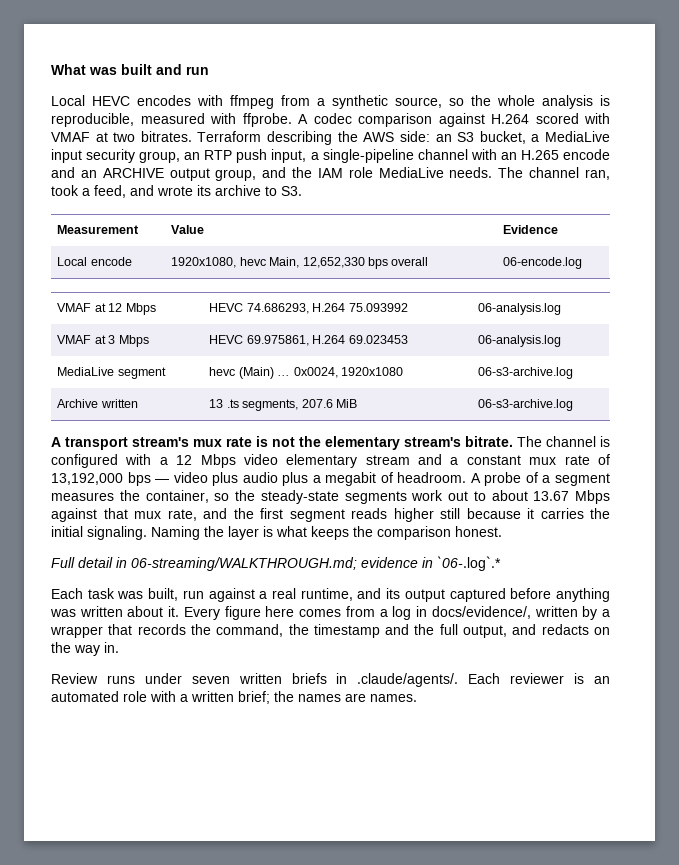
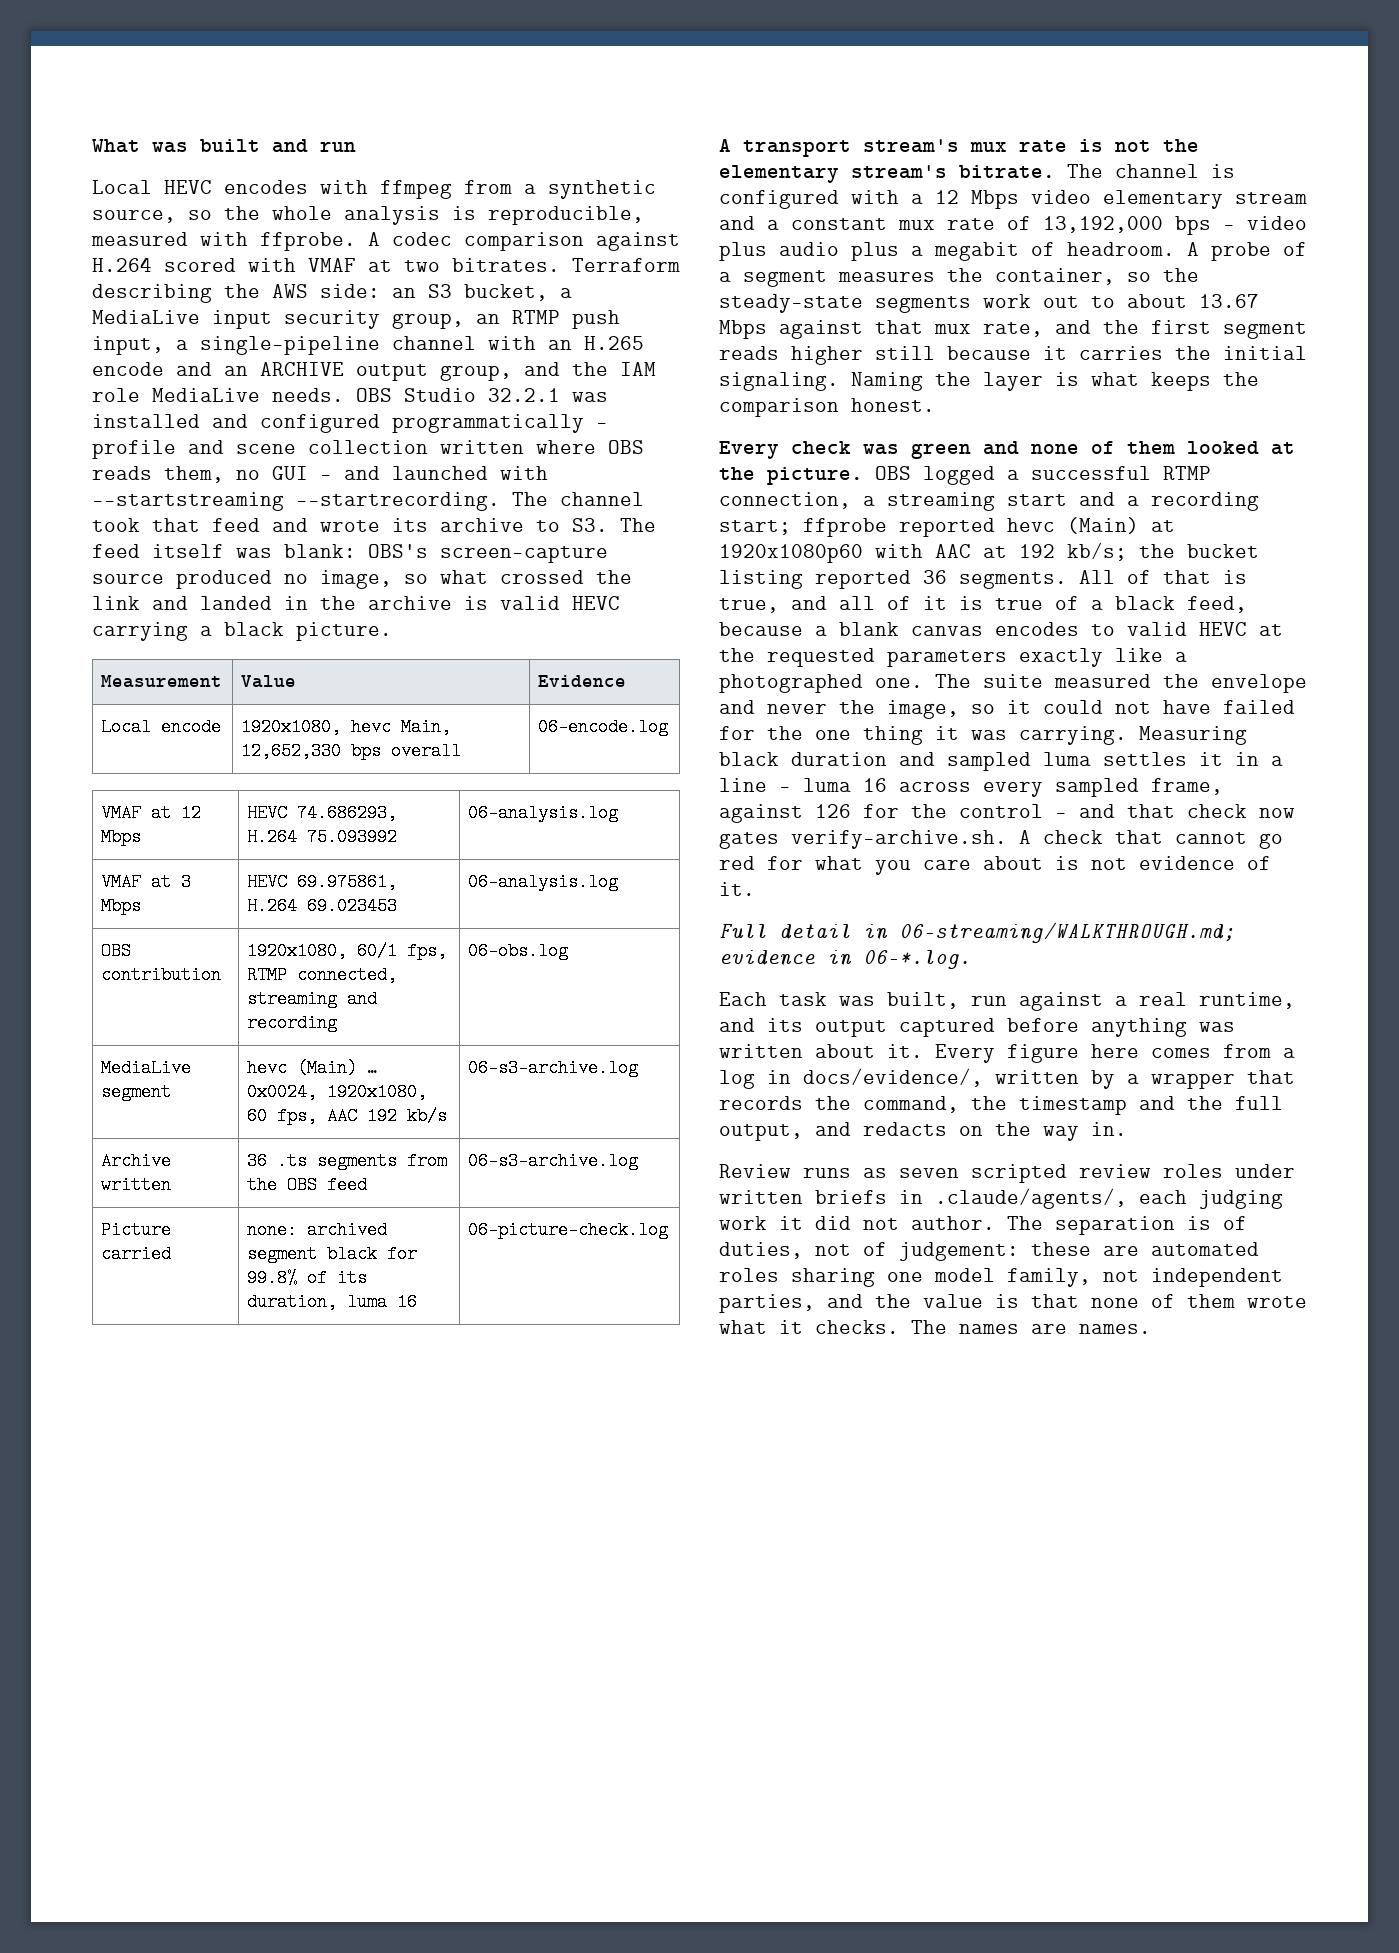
- Terraform describing the AWS side: an S3 bucket, a MediaLive input security group, an RTP push input, a single-pipeline channel with an H.265 encode and an ARCHIVE output group, and the IAM role MediaLive needs.
+ Terraform describing the AWS side: an S3 bucket, a MediaLive input security group, an RTMP push input, a single-pipeline channel with an H.265 encode and an ARCHIVE output group, and the IAM role MediaLive needs.
- The channel ran, took a feed, and wrote its archive to S3.
+ OBS Studio 32.2.1 was installed and configured programmatically - profile and scene collection written where OBS reads them, no GUI - and launched with --startstreaming --startrecording. The channel took that feed and wrote its archive to S3. The feed itself was blank: OBS's screen-capture source produced no image, so what crossed the link and landed in the archive is valid HEVC carrying a black picture.
+ OBS contribution | 1920x1080, 60/1 fps, RTMP connected, streaming and recording | 06-obs.log
- MediaLive segment | hevc (Main) … 0x0024, 1920x1080 | 06-s3-archive.log
- Archive written | 13 .ts segments, 207.6 MiB | 06-s3-archive.log
+ MediaLive segment | hevc (Main) … 0x0024, 1920x1080, 60 fps, AAC 192 kb/s | 06-s3-archive.log
+ Archive written | 36 .ts segments from the OBS feed | 06-s3-archive.log
+ Picture carried | none: archived segment black for 99.8% of its duration, luma 16 | 06-picture-check.log
+ Every check was green and none of them looked at the picture. OBS logged a successful RTMP connection, a streaming start and a recording start; ffprobe reported hevc (Main) at 1920x1080p60 with AAC at 192 kb/s; the bucket listing reported 36 segments. All of that is true, and all of it is true of a black feed, because a blank canvas encodes to valid HEVC at the requested parameters exactly like a photographed one. The suite measured the envelope and never the image, so it could not have failed for the one thing it was carrying. Measuring black duration and sampled luma settles it in a line — luma 16 across every sampled frame, against 126 for the control — and that check now gates verify-archive.sh. A check that cannot go red for what you care about is not evidence of it.
- Full detail in 06-streaming/WALKTHROUGH.md; evidence in `06-.log`.*
+ Full detail in 06-streaming/WALKTHROUGH.md; evidence in 06-*.log.
- Review runs under seven written briefs in .claude/agents/. Each reviewer is an automated role with a written brief; the names are names.
+ Review runs as seven scripted review roles under written briefs in .claude/agents/, each judging work it did not author. The separation is of duties, not of judgement: these are automated roles sharing one model family, not independent parties, and the value is that none of them wrote what it checks. The names are names.

